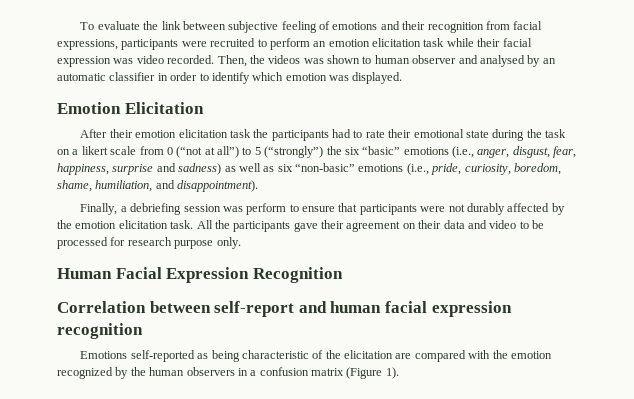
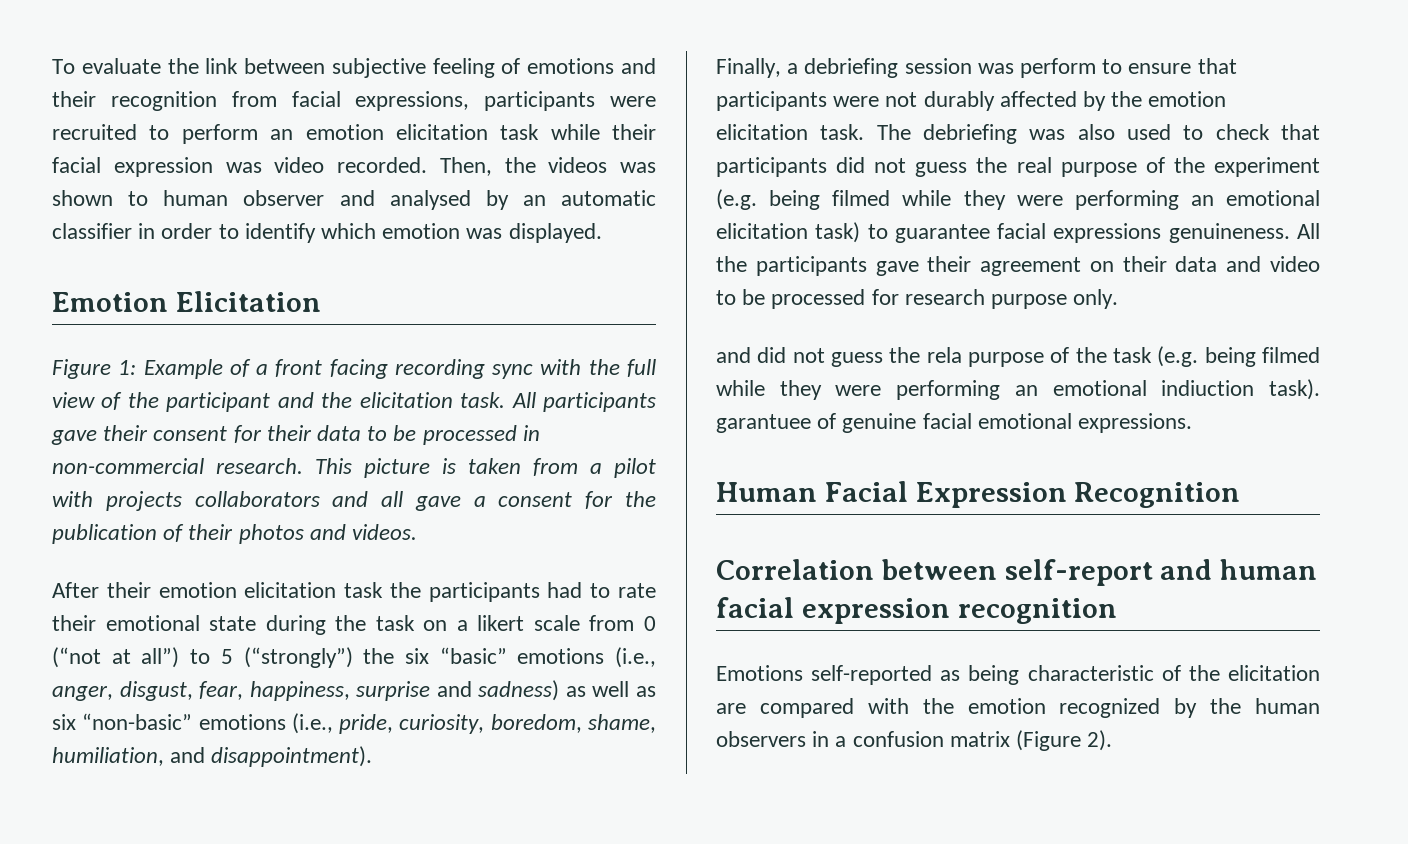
+ Figure 1: Example of a front facing recording sync with the full view of the participant and the elicitation task. All participants gave their consent for their data to be processed in non-commercial research. This picture is taken from a pilot with projects collaborators and all gave a consent for the publication of their photos and videos.
+ The debriefing was also used to check that participants did not guess the real purpose of the experiment (e.g. being filmed while they were performing an emotional elicitation task) to guarantee facial expressions genuineness.
+ and did not guess the rela purpose of the task (e.g. being filmed while they were performing an emotional indiuction task). garantuee of genuine facial emotional expressions.
- Emotions self-reported as being characteristic of the elicitation are compared with the emotion recognized by the human observers in a confusion matrix (Figure 1).
+ Emotions self-reported as being characteristic of the elicitation are compared with the emotion recognized by the human observers in a confusion matrix (Figure 2).

